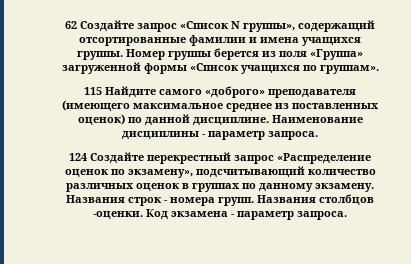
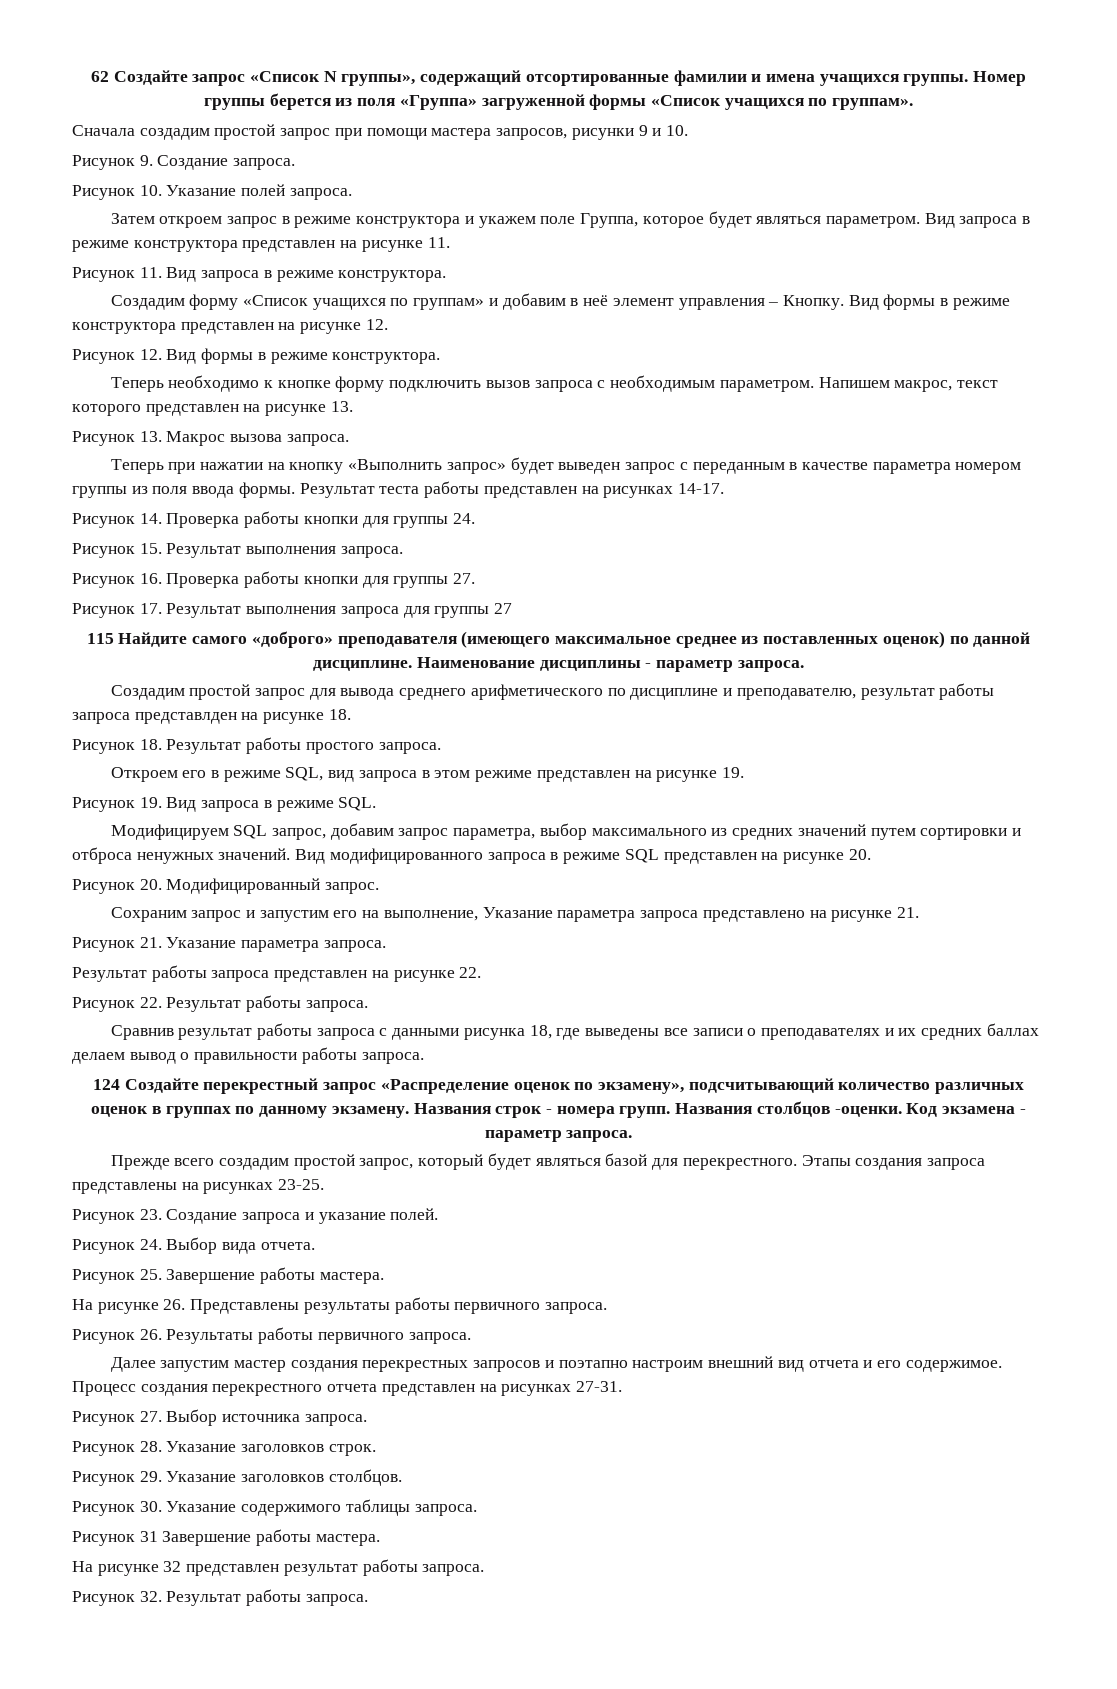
+ Сначала создадим простой запрос при помощи мастера запросов, рисунки 9 и 10.
+ Рисунок 9. Создание запроса.
+ Рисунок 10. Указание полей запроса.
+ Затем откроем запрос в режиме конструктора и укажем поле Группа, которое будет являться параметром. Вид запроса в режиме конструктора представлен на рисунке 11.
+ Рисунок 11. Вид запроса в режиме конструктора.
+ Создадим форму «Список учащихся по группам» и добавим в неё элемент управления – Кнопку. Вид формы в режиме конструктора представлен на рисунке 12.
+ Рисунок 12. Вид формы в режиме конструктора.
+ Теперь необходимо к кнопке форму подключить вызов запроса с необходимым параметром. Напишем макрос, текст которого представлен на рисунке 13.
+ Рисунок 13. Макрос вызова запроса.
+ Теперь при нажатии на кнопку «Выполнить запрос» будет выведен запрос с переданным в качестве параметра номером группы из поля ввода формы. Результат теста работы представлен на рисунках 14-17.
+ Рисунок 14. Проверка работы кнопки для группы 24.
+ Рисунок 15. Результат выполнения запроса.
+ Рисунок 16. Проверка работы кнопки для группы 27.
+ Рисунок 17. Результат выполнения запроса для группы 27
+ Создадим простой запрос для вывода среднего арифметического по дисциплине и преподавателю, результат работы запроса представлден на рисунке 18.
+ Рисунок 18. Результат работы простого запроса.
+ Откроем его в режиме SQL, вид запроса в этом режиме представлен на рисунке 19.
+ Рисунок 19. Вид запроса в режиме SQL.
+ Модифицируем SQL запрос, добавим запрос параметра, выбор максимального из средних значений путем сортировки и отброса ненужных значений. Вид модифицированного запроса в режиме SQL представлен на рисунке 20.
+ Рисунок 20. Модифицированный запрос.
+ Сохраним запрос и запустим его на выполнение, Указание параметра запроса представлено на рисунке 21.
+ Рисунок 21. Указание параметра запроса.
+ Результат работы запроса представлен на рисунке 22.
+ Рисунок 22. Результат работы запроса.
+ Сравнив результат работы запроса с данными рисунка 18, где выведены все записи о преподавателях и их средних баллах делаем вывод о правильности работы запроса.
+ Прежде всего создадим простой запрос, который будет являться базой для перекрестного. Этапы создания запроса представлены на рисунках 23-25.
+ Рисунок 23. Создание запроса и указание полей.
+ Рисунок 24. Выбор вида отчета.
+ Рисунок 25. Завершение работы мастера.
+ На рисунке 26. Представлены результаты работы первичного запроса.
+ Рисунок 26. Результаты работы первичного запроса.
+ Далее запустим мастер создания перекрестных запросов и поэтапно настроим внешний вид отчета и его содержимое. Процесс создания перекрестного отчета представлен на рисунках 27-31.
+ Рисунок 27. Выбор источника запроса.
+ Рисунок 28. Указание заголовков строк.
+ Рисунок 29. Указание заголовков столбцов.
+ Рисунок 30. Указание содержимого таблицы запроса.
+ Рисунок 31 Завершение работы мастера.
+ На рисунке 32 представлен результат работы запроса.
+ Рисунок 32. Результат работы запроса.

